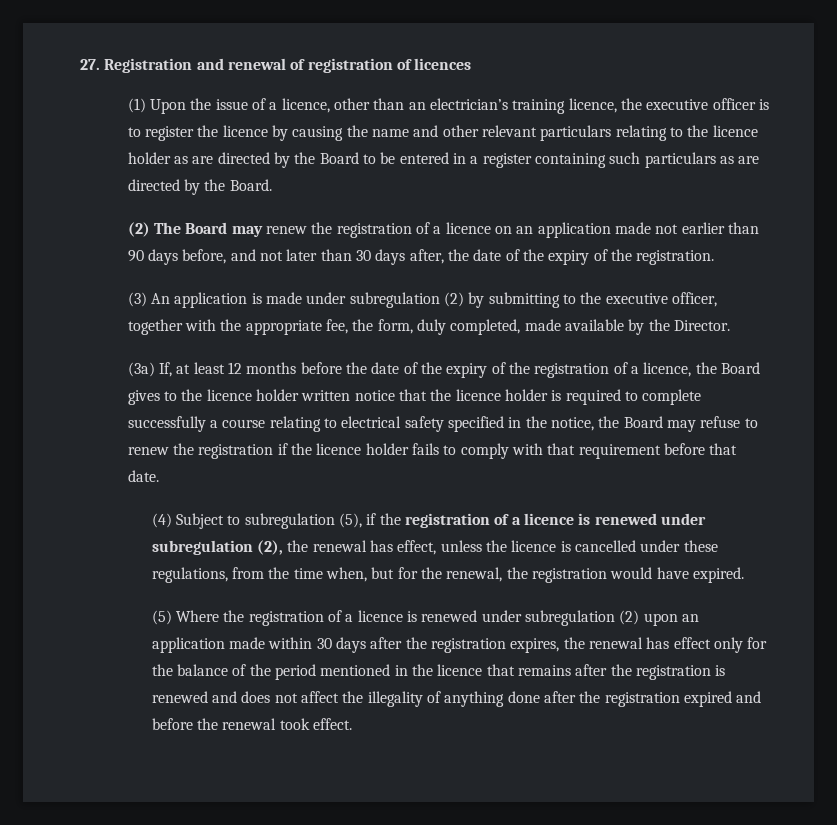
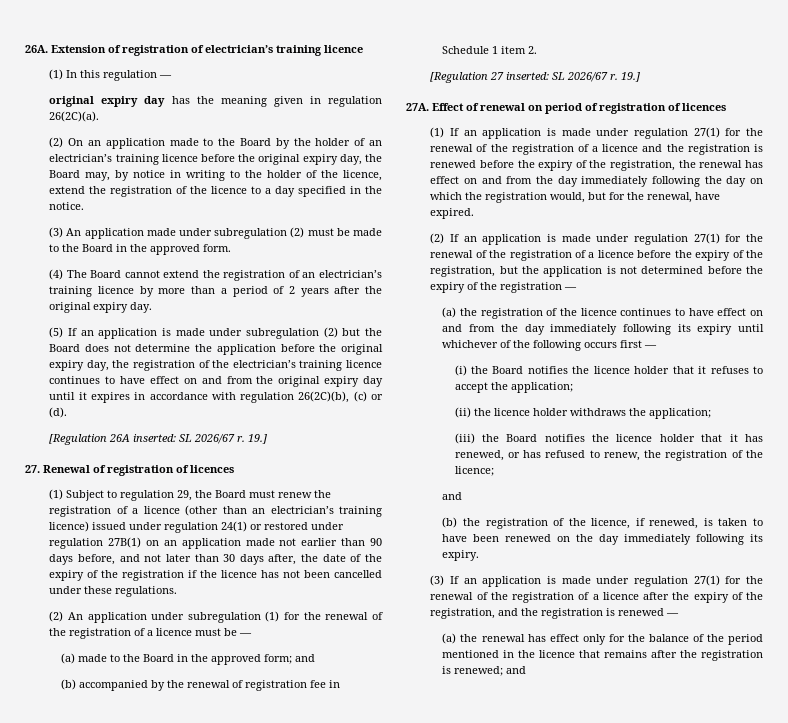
- 27. Registration and renewal of registration of licences
- (1) Upon the issue of a licence, other than an electrician’s training licence, the executive officer is to register the licence by causing the name and other relevant particulars relating to the licence holder as are directed by the Board to be entered in a register containing such particulars as are directed by the Board.
- (2) The Board may renew the registration of a licence on an application made not earlier than 90 days before, and not later than 30 days after, the date of the expiry of the registration.
- (3) An application is made under subregulation (2) by submitting to the executive officer, together with the appropriate fee, the form, duly completed, made available by the Director.
- (3a) If, at least 12 months before the date of the expiry of the registration of a licence, the Board gives to the licence holder written notice that the licence holder is required to complete successfully a course relating to electrical safety specified in the notice, the Board may refuse to renew the registration if the licence holder fails to comply with that requirement before that date.
- (4) Subject to subregulation (5), if the registration of a licence is renewed under subregulation (2), the renewal has effect, unless the licence is cancelled under these regulations, from the time when, but for the renewal, the registration would have expired.
- (5) Where the registration of a licence is renewed under subregulation (2) upon an application made within 30 days after the registration expires, the renewal has effect only for the balance of the period mentioned in the licence that remains after the registration is renewed and does not affect the illegality of anything done after the registration expired and before the renewal took effect.
+ 26A. Extension of registration of electrician’s training licence
+ (1) In this regulation —
+ original expiry day has the meaning given in regulation 26(2C)(a).
+ (2) On an application made to the Board by the holder of an electrician’s training licence before the original expiry day, the Board may, by notice in writing to the holder of the licence, extend the registration of the licence to a day specified in the notice.
+ (3) An application made under subregulation (2) must be made to the Board in the approved form.
+ (4) The Board cannot extend the registration of an electrician’s training licence by more than a period of 2 years after the original expiry day.
+ (5) If an application is made under subregulation (2) but the Board does not determine the application before the original expiry day, the registration of the electrician’s training licence continues to have effect on and from the original expiry day until it expires in accordance with regulation 26(2C)(b), (c) or (d).
+ [Regulation 26A inserted: SL 2026/67 r. 19.]
+ 27. Renewal of registration of licences
+ (1) Subject to regulation 29, the Board must renew the registration of a licence (other than an electrician’s training licence) issued under regulation 24(1) or restored under regulation 27B(1) on an application made not earlier than 90 days before, and not later than 30 days after, the date of the expiry of the registration if the licence has not been cancelled under these regulations.
+ (2) An application under subregulation (1) for the renewal of the registration of a licence must be —
+ (a) made to the Board in the approved form; and
+ (b) accompanied by the renewal of registration fee in Schedule 1 item 2.
+ [Regulation 27 inserted: SL 2026/67 r. 19.]
+ 27A. Effect of renewal on period of registration of licences
+ (1) If an application is made under regulation 27(1) for the renewal of the registration of a licence and the registration is renewed before the expiry of the registration, the renewal has effect on and from the day immediately following the day on which the registration would, but for the renewal, have expired.
+ (2) If an application is made under regulation 27(1) for the renewal of the registration of a licence before the expiry of the registration, but the application is not determined before the expiry of the registration —
+ (a) the registration of the licence continues to have effect on and from the day immediately following its expiry until whichever of the following occurs first —
+ (i) the Board notifies the licence holder that it refuses to accept the application;
+ (ii) the licence holder withdraws the application;
+ (iii) the Board notifies the licence holder that it has renewed, or has refused to renew, the registration of the licence;
+ and
+ (b) the registration of the licence, if renewed, is taken to have been renewed on the day immediately following its expiry.
+ (3) If an application is made under regulation 27(1) for the renewal of the registration of a licence after the expiry of the registration, and the registration is renewed —
+ (a) the renewal has effect only for the balance of the period mentioned in the licence that remains after the registration is renewed; and

